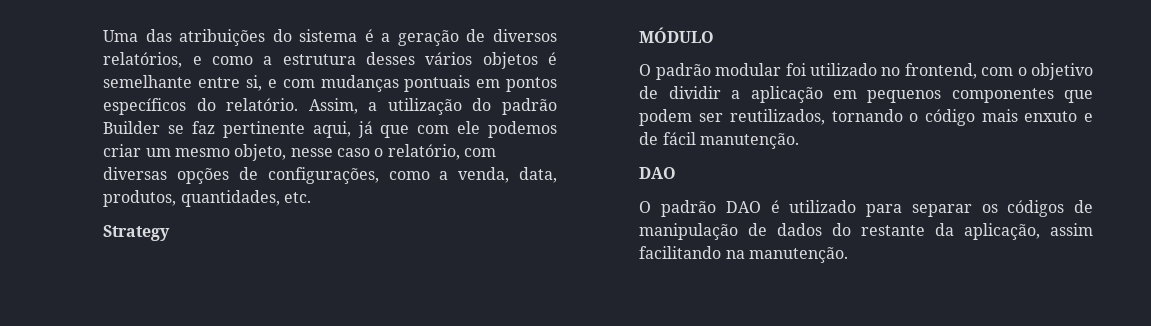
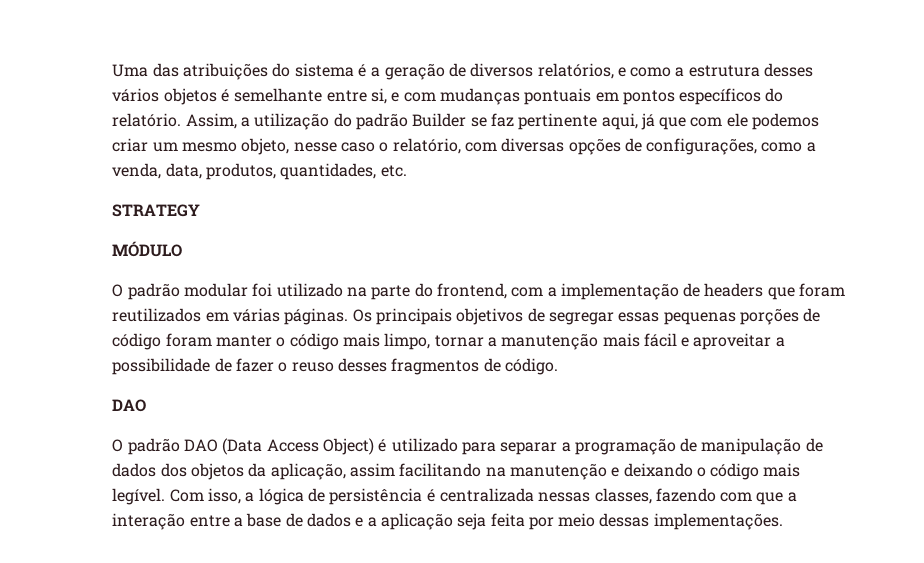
- Strategy
+ STRATEGY
- O padrão modular foi utilizado no frontend, com o objetivo de dividir a aplicação em pequenos componentes que podem ser reutilizados, tornando o código mais enxuto e de fácil manutenção.
+ O padrão modular foi utilizado na parte do frontend, com a implementação de headers que foram reutilizados em várias páginas. Os principais objetivos de segregar essas pequenas porções de código foram manter o código mais limpo, tornar a manutenção mais fácil e aproveitar a possibilidade de fazer o reuso desses fragmentos de código.
- O padrão DAO é utilizado para separar os códigos de manipulação de dados do restante da aplicação, assim facilitando na manutenção.
+ O padrão DAO (Data Access Object) é utilizado para separar a programação de manipulação de dados dos objetos da aplicação, assim facilitando na manutenção e deixando o código mais legível. Com isso, a lógica de persistência é centralizada nessas classes, fazendo com que a interação entre a base de dados e a aplicação seja feita por meio dessas implementações.

